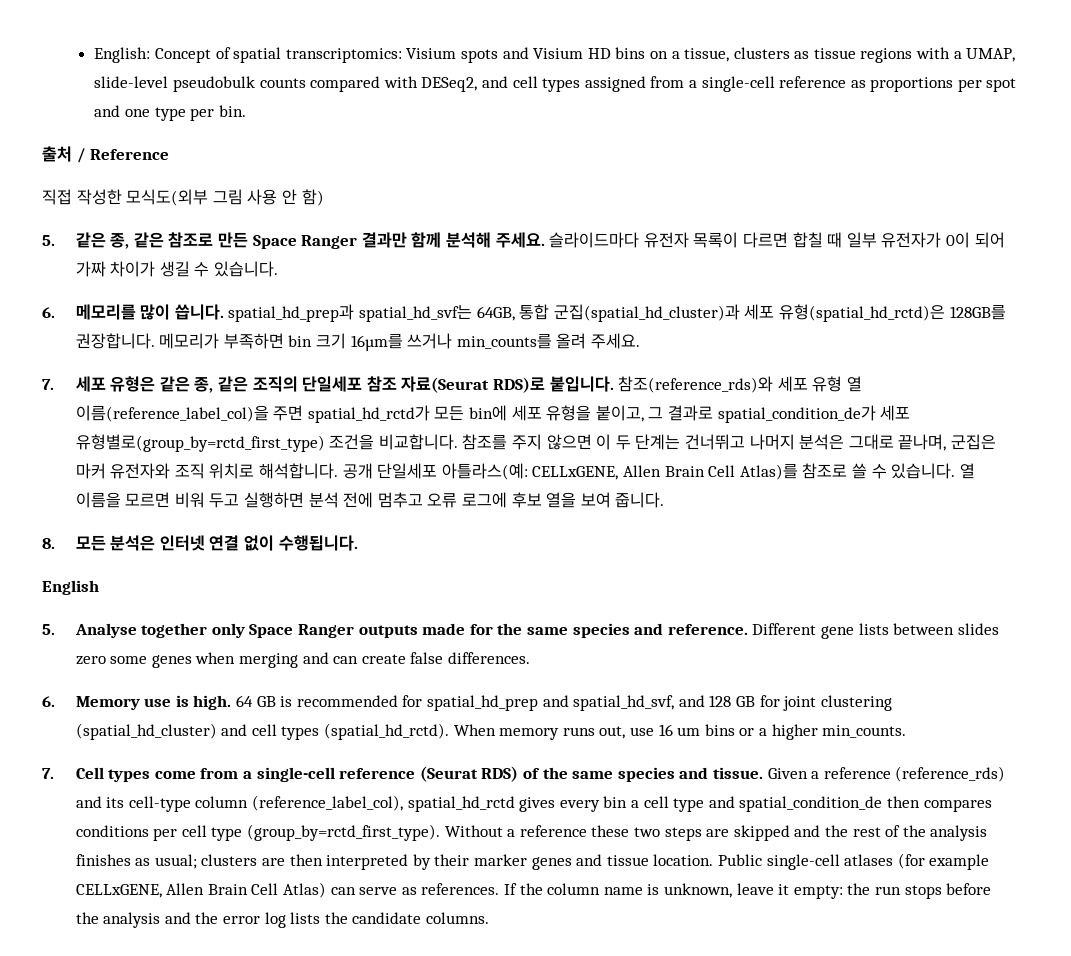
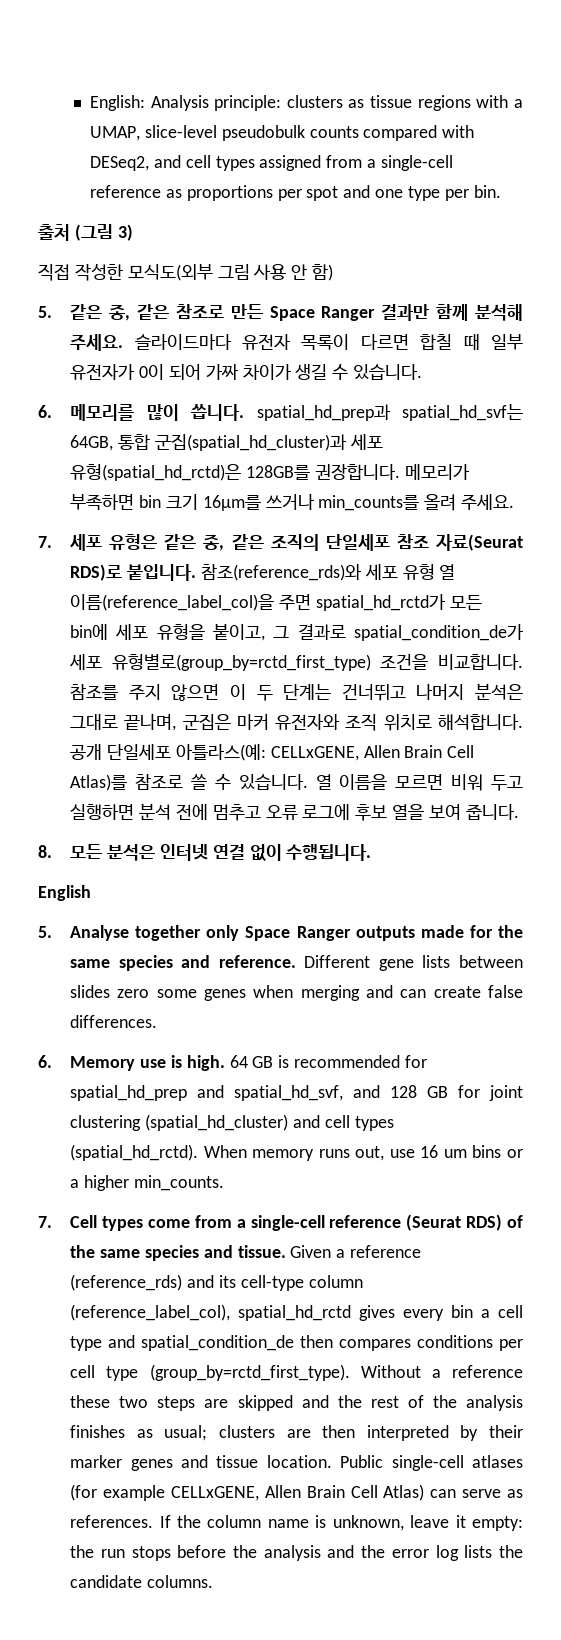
- English: Concept of spatial transcriptomics: Visium spots and Visium HD bins on a tissue, clusters as tissue regions with a UMAP, slide-level pseudobulk counts compared with DESeq2, and cell types assigned from a single-cell reference as proportions per spot and one type per bin.
+ English: Analysis principle: clusters as tissue regions with a UMAP, slice-level pseudobulk counts compared with DESeq2, and cell types assigned from a single-cell reference as proportions per spot and one type per bin.
- 출처 / Reference
+ 출처 (그림 3)

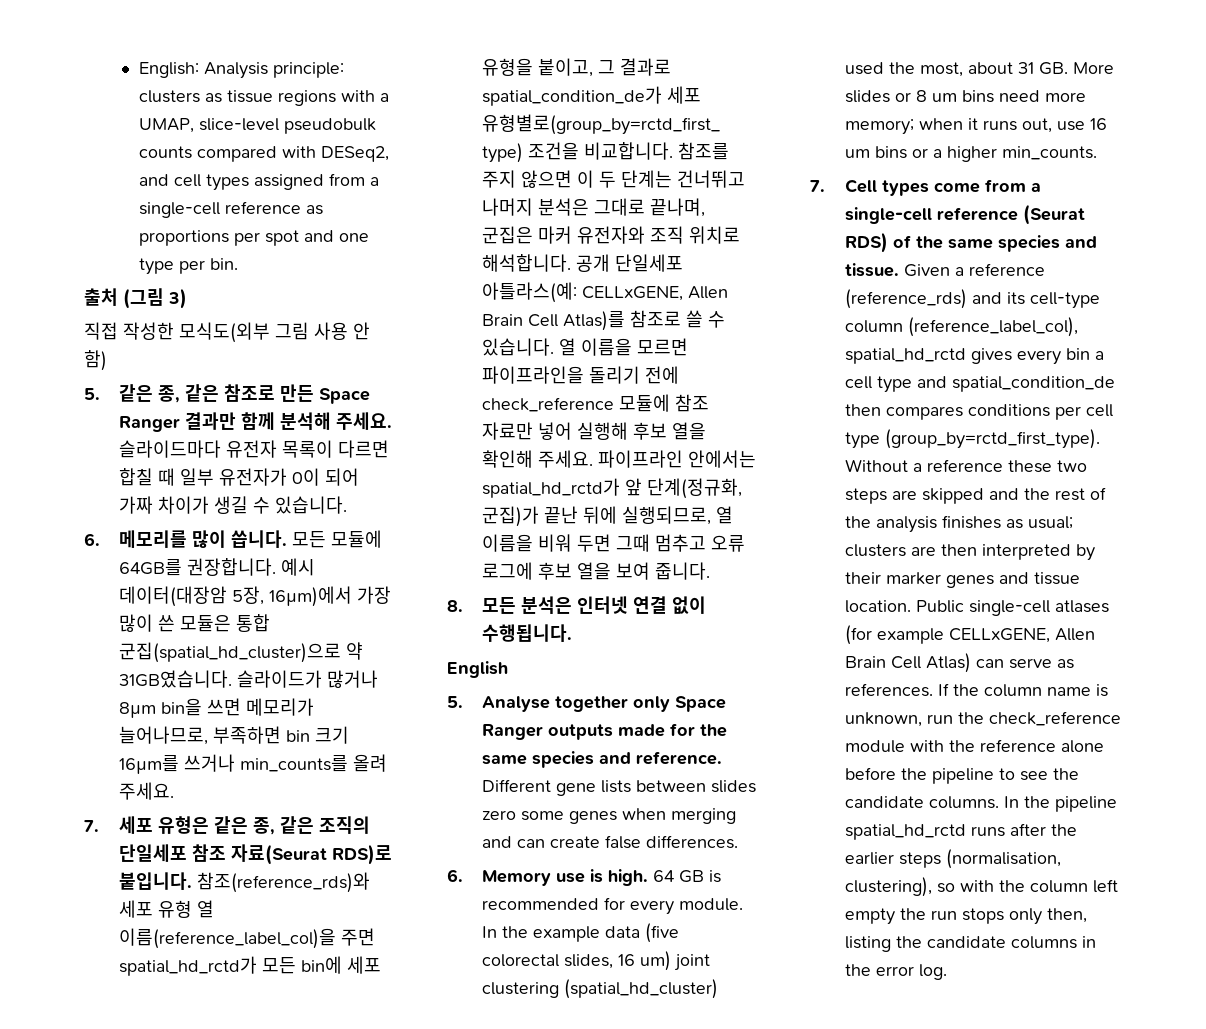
- 6. 메모리를 많이 씁니다. spatial_hd_prep과 spatial_hd_svf는 64GB, 통합 군집(spatial_hd_cluster)과 세포 유형(spatial_hd_rctd)은 128GB를 권장합니다. 메모리가 부족하면 bin 크기 16µm를 쓰거나 min_counts를 올려 주세요.
+ 6. 메모리를 많이 씁니다. 모든 모듈에 64GB를 권장합니다. 예시 데이터(대장암 5장, 16µm)에서 가장 많이 쓴 모듈은 통합 군집(spatial_hd_cluster)으로 약 31GB였습니다. 슬라이드가 많거나 8µm bin을 쓰면 메모리가 늘어나므로, 부족하면 bin 크기 16µm를 쓰거나 min_counts를 올려 주세요.
- 열 이름을 모르면 비워 두고 실행하면 분석 전에 멈추고 오류 로그에 후보 열을 보여 줍니다.
+ 열 이름을 모르면 파이프라인을 돌리기 전에 check_reference 모듈에 참조 자료만 넣어 실행해 후보 열을 확인해 주세요. 파이프라인 안에서는 spatial_hd_rctd가 앞 단계(정규화, 군집)가 끝난 뒤에 실행되므로, 열 이름을 비워 두면 그때 멈추고 오류 로그에 후보 열을 보여 줍니다.
- 64 GB is recommended for spatial_hd_prep and spatial_hd_svf, and 128 GB for joint clustering (spatial_hd_cluster) and cell types (spatial_hd_rctd). When memory runs out, use 16 um bins or a higher min_counts.
+ 64 GB is recommended for every module. In the example data (five colorectal slides, 16 um) joint clustering (spatial_hd_cluster) used the most, about 31 GB. More slides or 8 um bins need more memory; when it runs out, use 16 um bins or a higher min_counts.
- If the column name is unknown, leave it empty: the run stops before the analysis and the error log lists the candidate columns.
+ If the column name is unknown, run the check_reference module with the reference alone before the pipeline to see the candidate columns. In the pipeline spatial_hd_rctd runs after the earlier steps (normalisation, clustering), so with the column left empty the run stops only then, listing the candidate columns in the error log.

